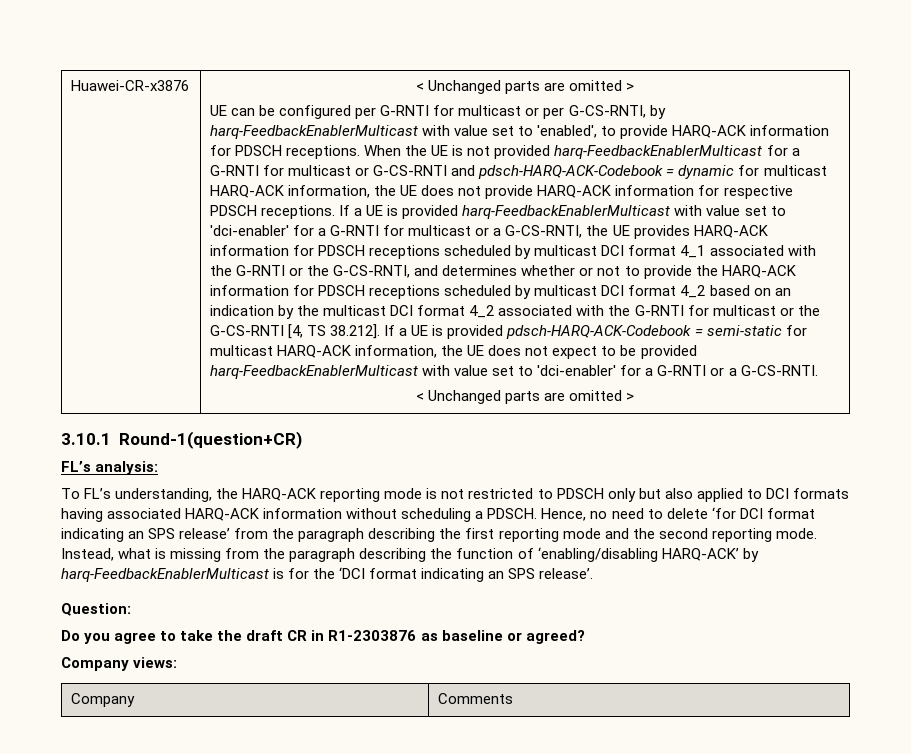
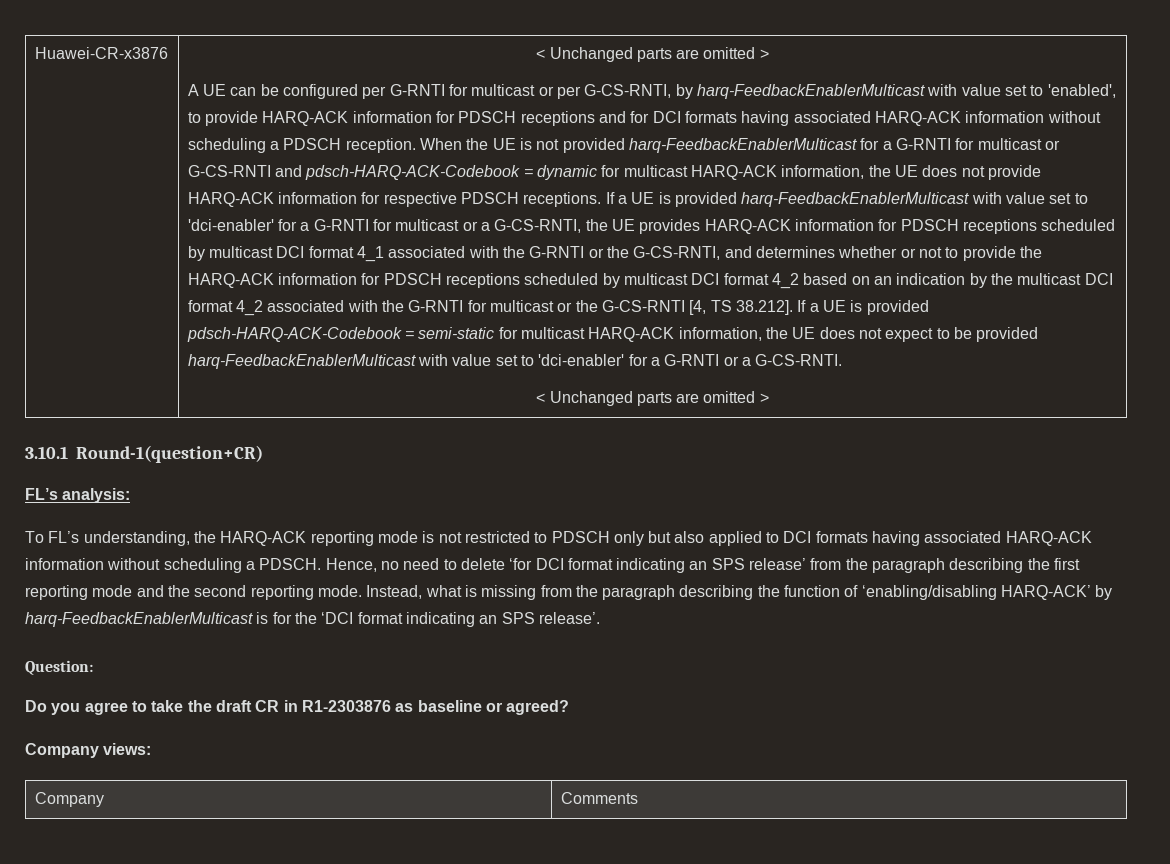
- UE can be configured per G-RNTI for multicast or per G-CS-RNTI, by harq-FeedbackEnablerMulticast with value set to 'enabled', to provide HARQ-ACK information for PDSCH receptions.
+ A UE can be configured per G-RNTI for multicast or per G-CS-RNTI, by harq-FeedbackEnablerMulticast with value set to 'enabled', to provide HARQ-ACK information for PDSCH receptions and for DCI formats having associated HARQ-ACK information without scheduling a PDSCH reception.

